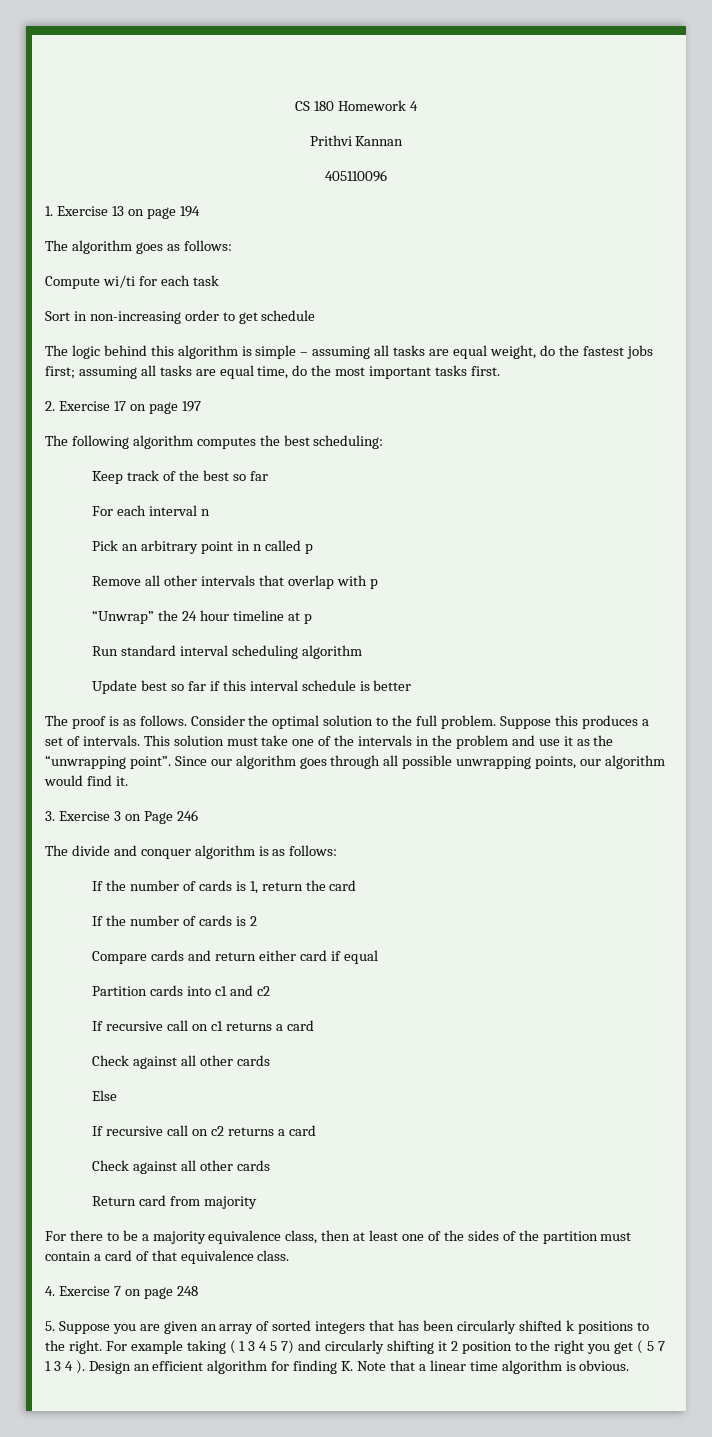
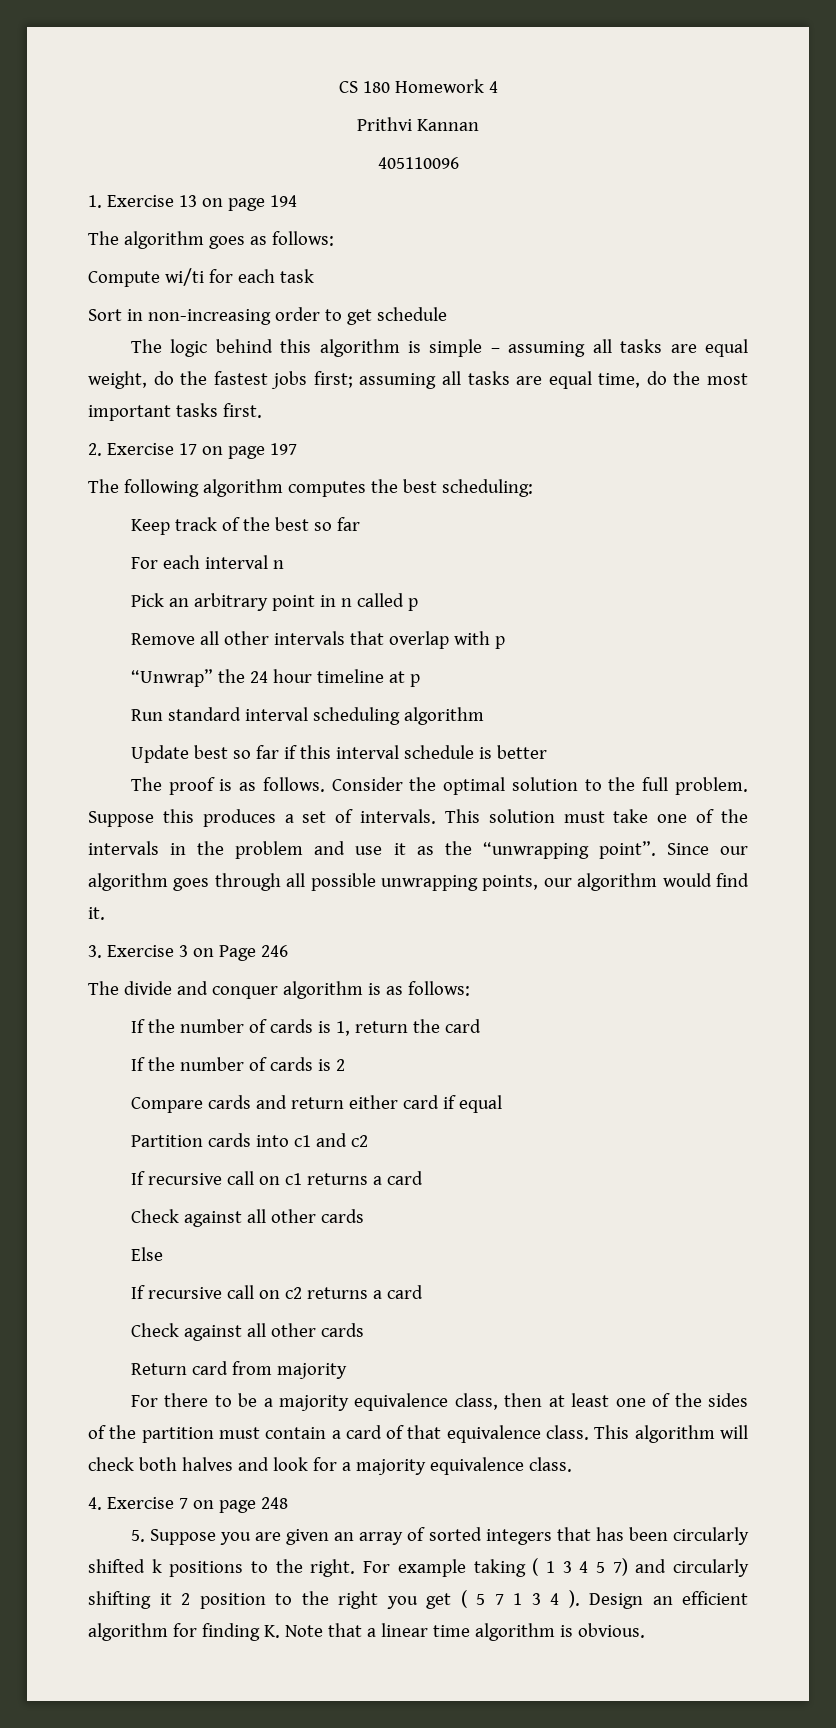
+ This algorithm will check both halves and look for a majority equivalence class.

